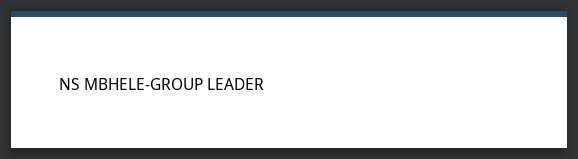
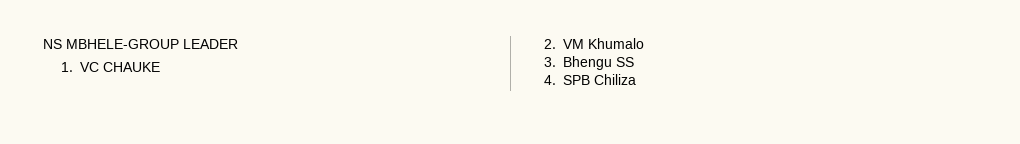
+ 1. VC CHAUKE
+ 2. VM Khumalo
+ 3. Bhengu SS
+ 4. SPB Chiliza

